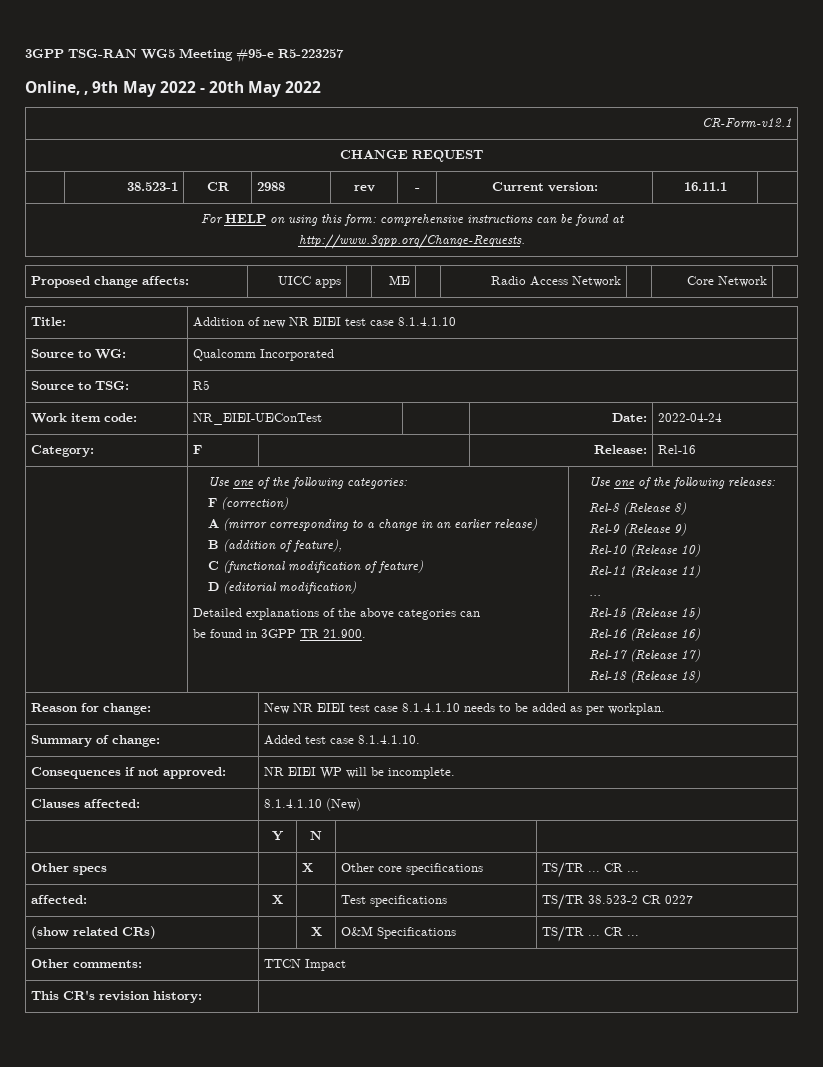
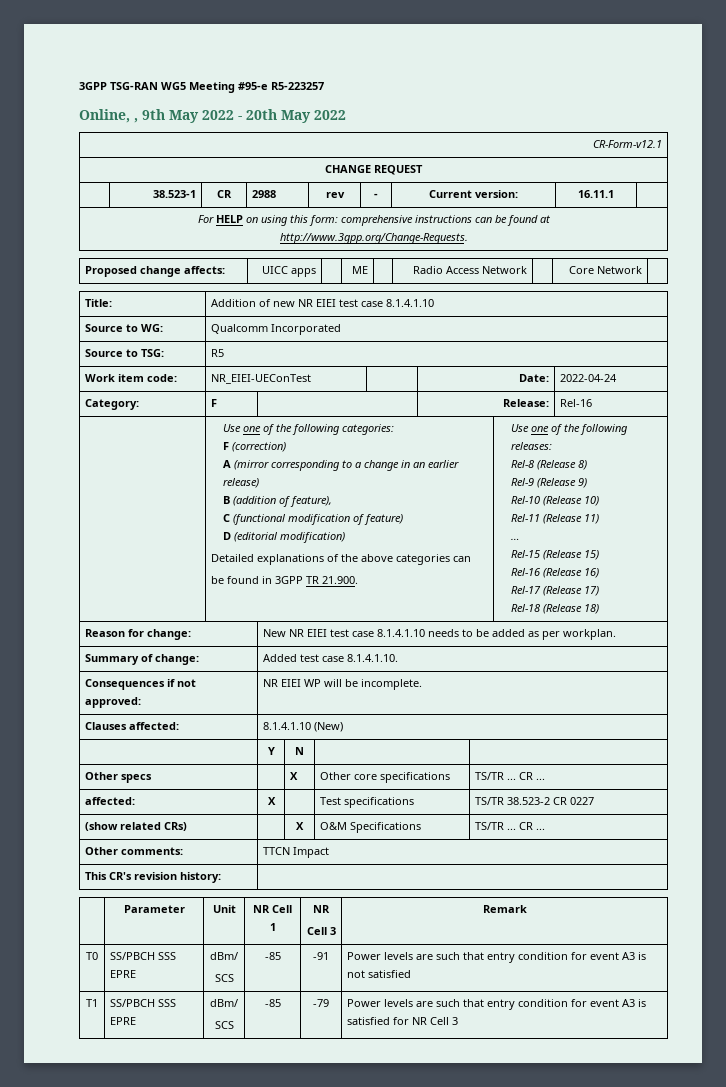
+ | Parameter | Unit | NR Cell 1 | NR
+ Cell 3 | Remark
+ T0 | SS/PBCH SSS EPRE | dBm/
+ SCS | -85 | -91 | Power levels are such that entry condition for event A3 is not satisfied
+ T1 | SS/PBCH SSS EPRE | dBm/
+ SCS | -85 | -79 | Power levels are such that entry condition for event A3 is satisfied for NR Cell 3

